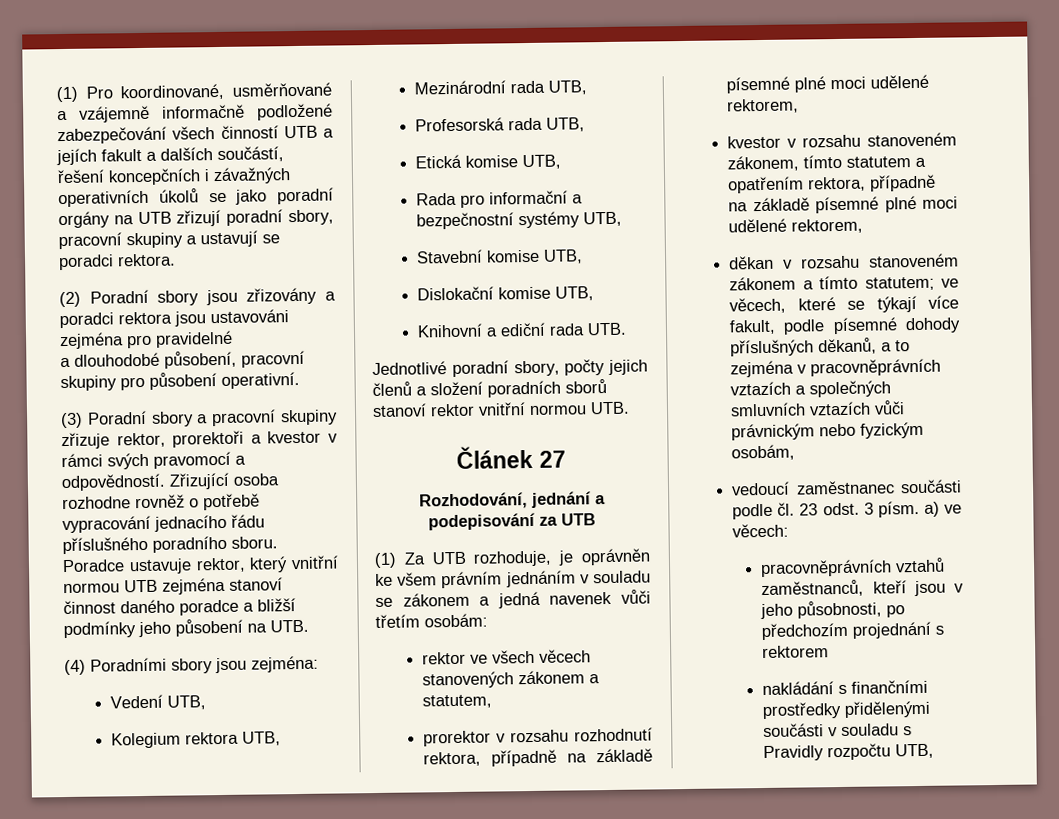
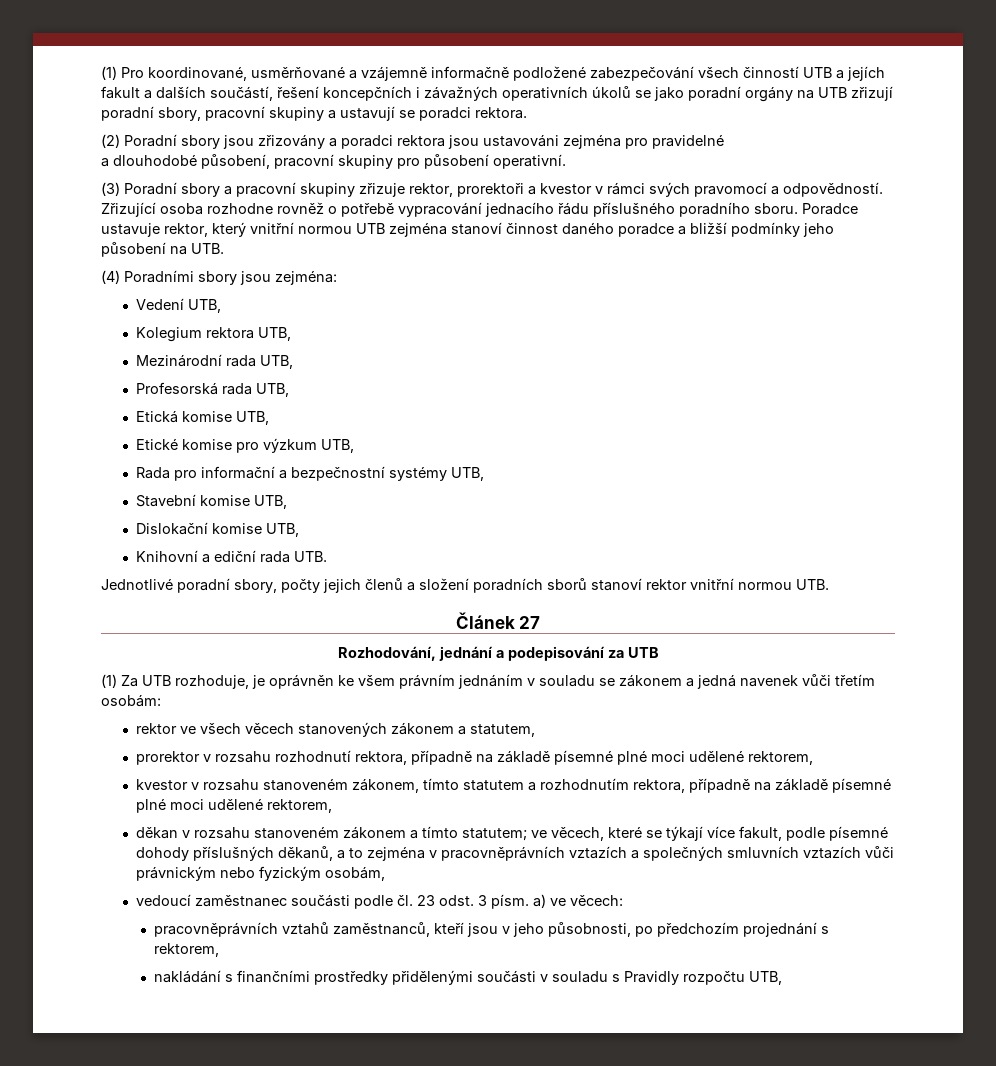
+ Etické komise pro výzkum UTB,
- kvestor v rozsahu stanoveném zákonem, tímto statutem a opatřením rektora, případně na základě písemné plné moci udělené rektorem,
+ kvestor v rozsahu stanoveném zákonem, tímto statutem a rozhodnutím rektora, případně na základě písemné plné moci udělené rektorem,
- pracovněprávních vztahů zaměstnanců, kteří jsou v jeho působnosti, po předchozím projednání s rektorem
+ pracovněprávních vztahů zaměstnanců, kteří jsou v jeho působnosti, po předchozím projednání s rektorem,

